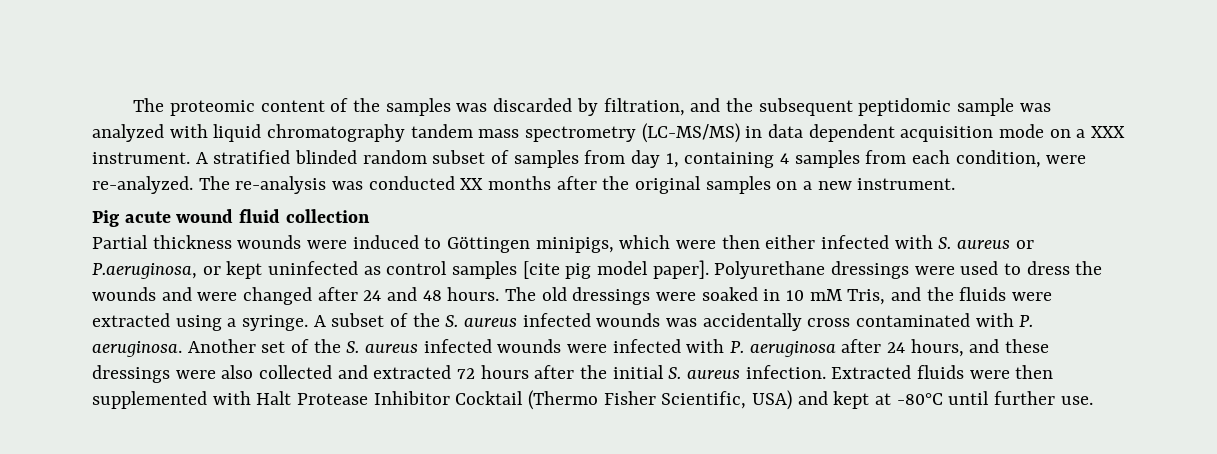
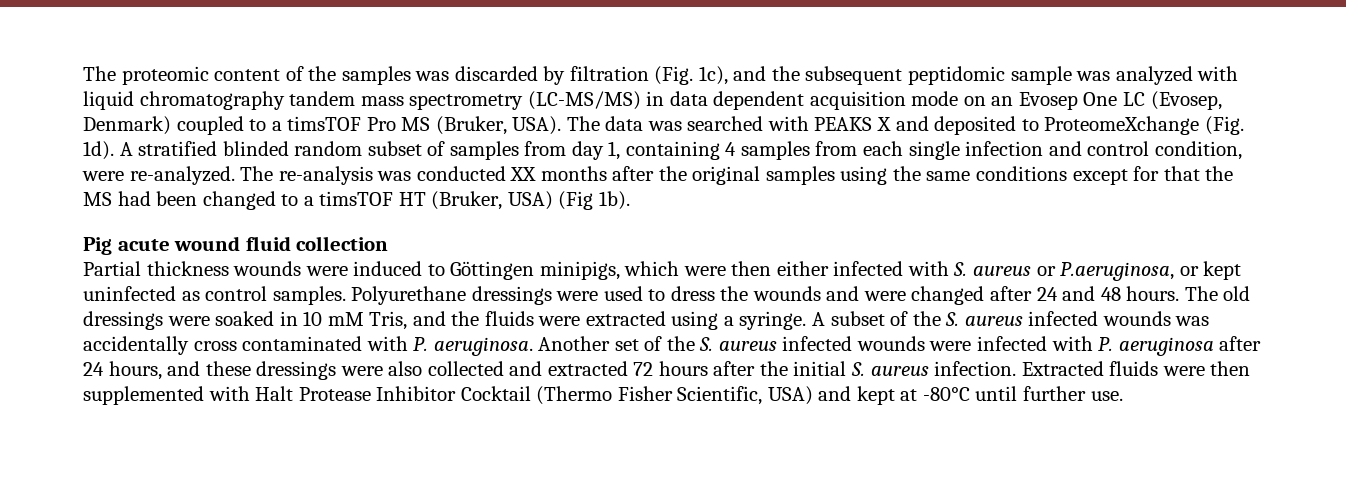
- The proteomic content of the samples was discarded by filtration, and the subsequent peptidomic sample was analyzed with liquid chromatography tandem mass spectrometry (LC-MS/MS) in data dependent acquisition mode on a XXX instrument.
+ The proteomic content of the samples was discarded by filtration (Fig. 1c), and the subsequent peptidomic sample was analyzed with liquid chromatography tandem mass spectrometry (LC-MS/MS) in data dependent acquisition mode on an Evosep One LC (Evosep, Denmark) coupled to a timsTOF Pro MS (Bruker, USA). The data was searched with PEAKS X and deposited to ProteomeXchange (Fig. 1d).
- A stratified blinded random subset of samples from day 1, containing 4 samples from each condition, were re-analyzed.
+ A stratified blinded random subset of samples from day 1, containing 4 samples from each single infection and control condition, were re-analyzed.
- The re-analysis was conducted XX months after the original samples on a new instrument.
+ The re-analysis was conducted XX months after the original samples using the same conditions except for that the MS had been changed to a timsTOF HT (Bruker, USA) (Fig 1b).
- Partial thickness wounds were induced to Göttingen minipigs, which were then either infected with S. aureus or P.aeruginosa, or kept uninfected as control samples [cite pig model paper].
+ Partial thickness wounds were induced to Göttingen minipigs, which were then either infected with S. aureus or P.aeruginosa, or kept uninfected as control samples.

